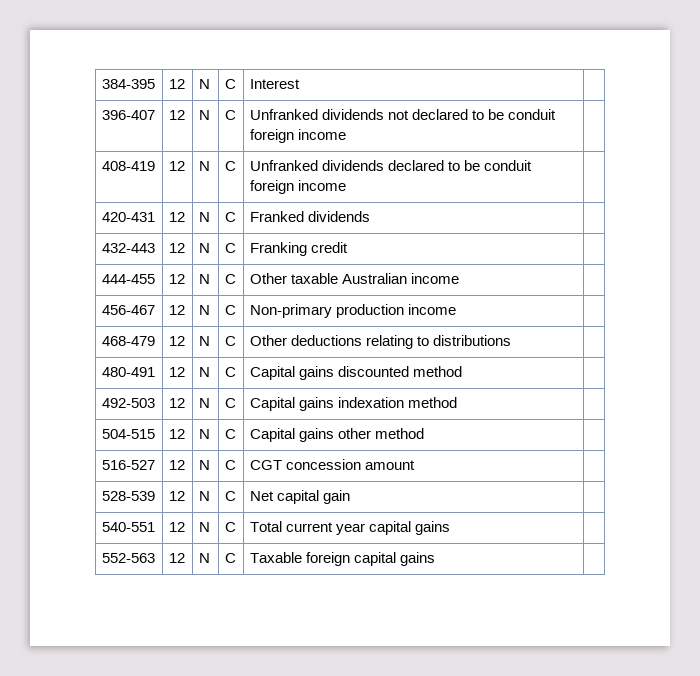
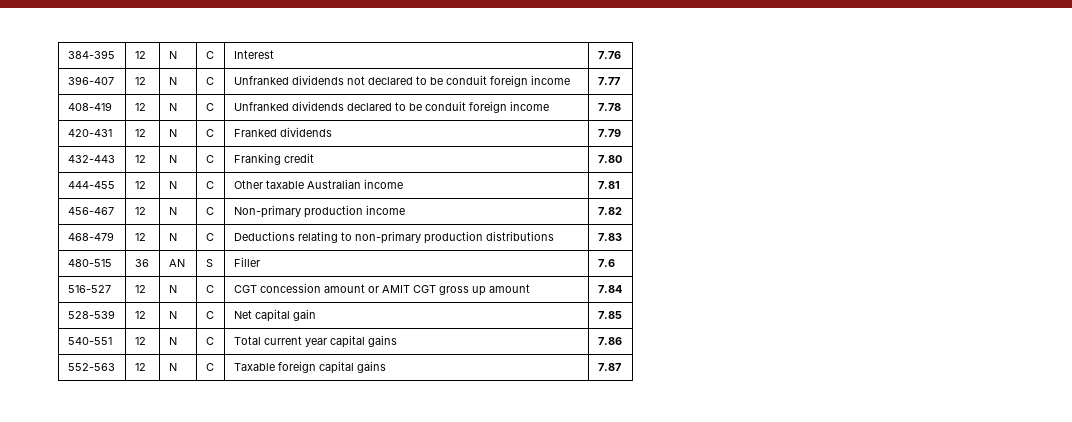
- 384-395 | 12 | N | C | Interest |
+ 384-395 | 12 | N | C | Interest | 7.76
- 396-407 | 12 | N | C | Unfranked dividends not declared to be conduit foreign income |
+ 396-407 | 12 | N | C | Unfranked dividends not declared to be conduit foreign income | 7.77
- 408-419 | 12 | N | C | Unfranked dividends declared to be conduit foreign income |
+ 408-419 | 12 | N | C | Unfranked dividends declared to be conduit foreign income | 7.78
- 420-431 | 12 | N | C | Franked dividends |
+ 420-431 | 12 | N | C | Franked dividends | 7.79
- 432-443 | 12 | N | C | Franking credit |
+ 432-443 | 12 | N | C | Franking credit | 7.80
- 444-455 | 12 | N | C | Other taxable Australian income |
+ 444-455 | 12 | N | C | Other taxable Australian income | 7.81
- 456-467 | 12 | N | C | Non-primary production income |
+ 456-467 | 12 | N | C | Non-primary production income | 7.82
- 468-479 | 12 | N | C | Other deductions relating to distributions |
- 480-491 | 12 | N | C | Capital gains discounted method |
- 492-503 | 12 | N | C | Capital gains indexation method |
- 504-515 | 12 | N | C | Capital gains other method |
+ 468-479 | 12 | N | C | Deductions relating to non-primary production distributions | 7.83
+ 480-515 | 36 | AN | S | Filler | 7.6
- 516-527 | 12 | N | C | CGT concession amount |
+ 516-527 | 12 | N | C | CGT concession amount or AMIT CGT gross up amount | 7.84
- 528-539 | 12 | N | C | Net capital gain |
+ 528-539 | 12 | N | C | Net capital gain | 7.85
- 540-551 | 12 | N | C | Total current year capital gains |
+ 540-551 | 12 | N | C | Total current year capital gains | 7.86
- 552-563 | 12 | N | C | Taxable foreign capital gains |
+ 552-563 | 12 | N | C | Taxable foreign capital gains | 7.87

